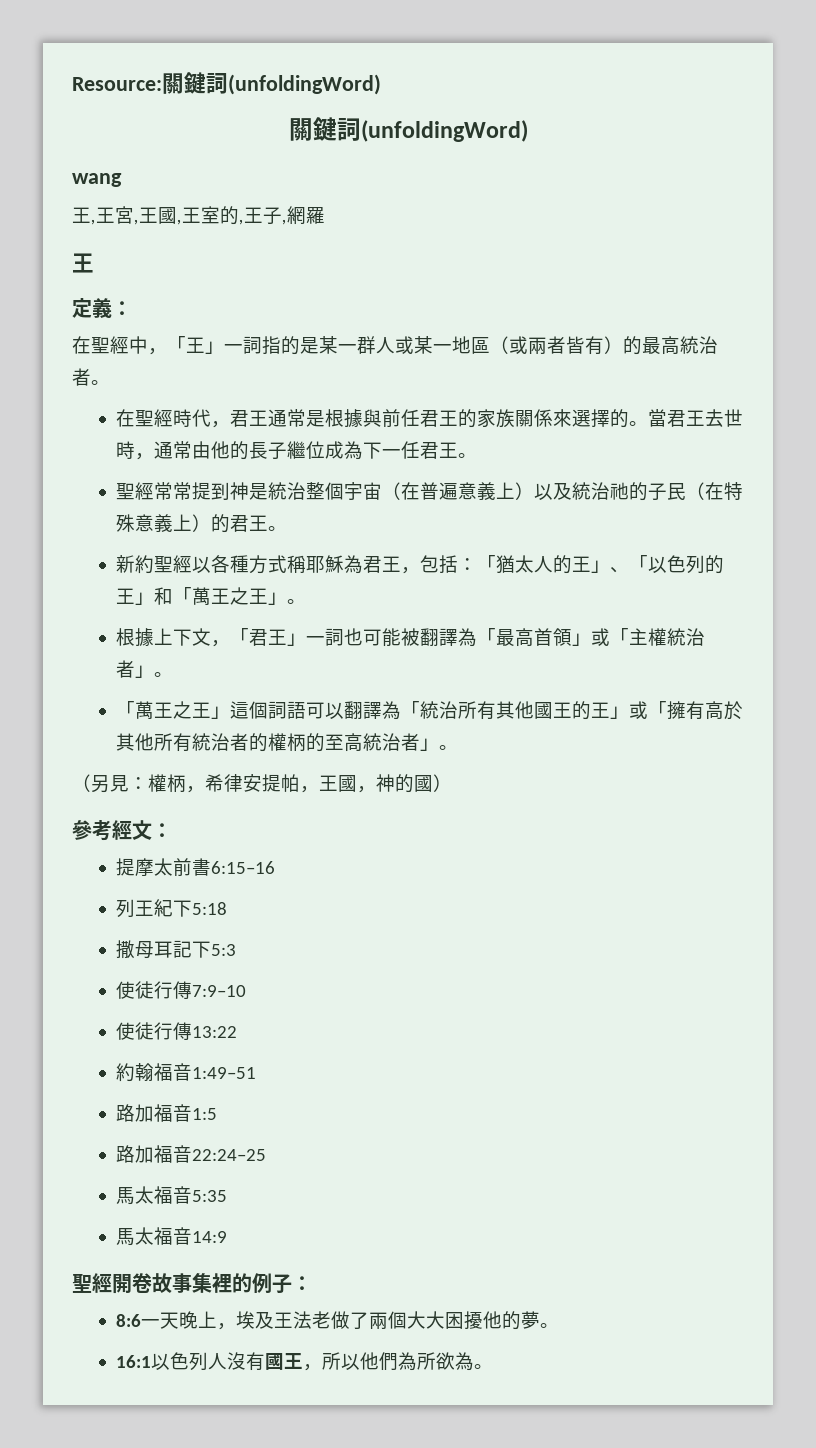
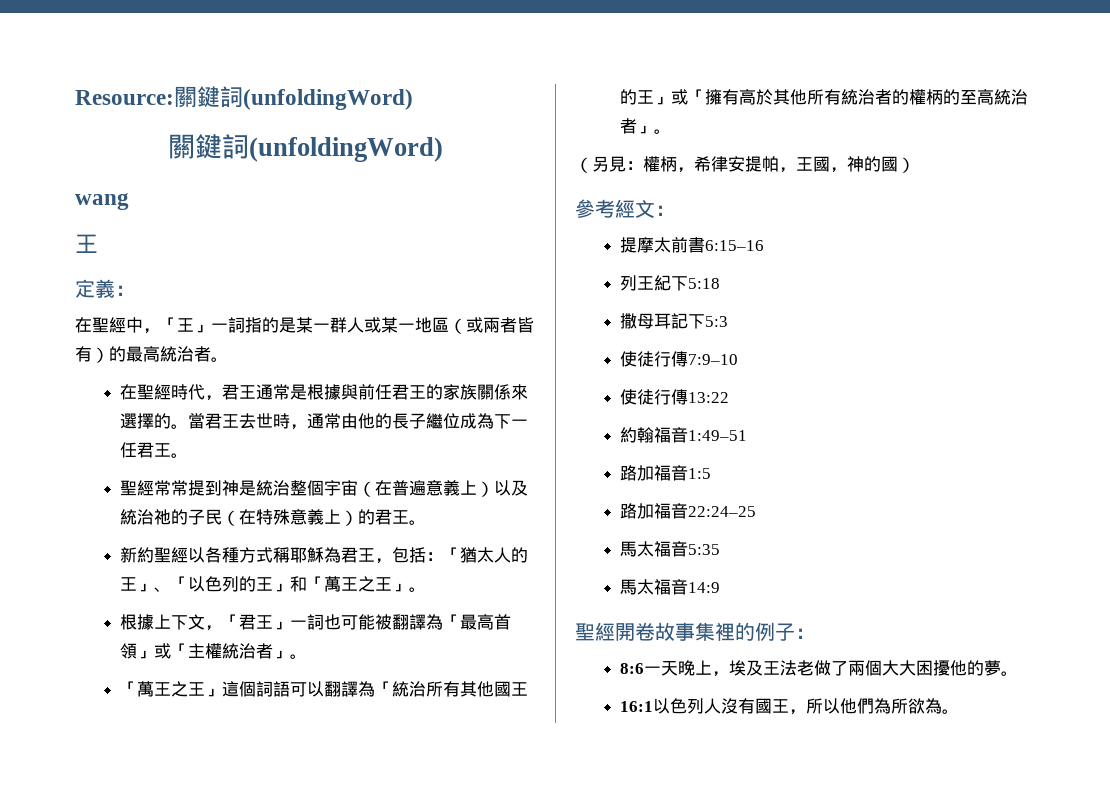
- 王,王宮,王國,王室的,王子,網羅

